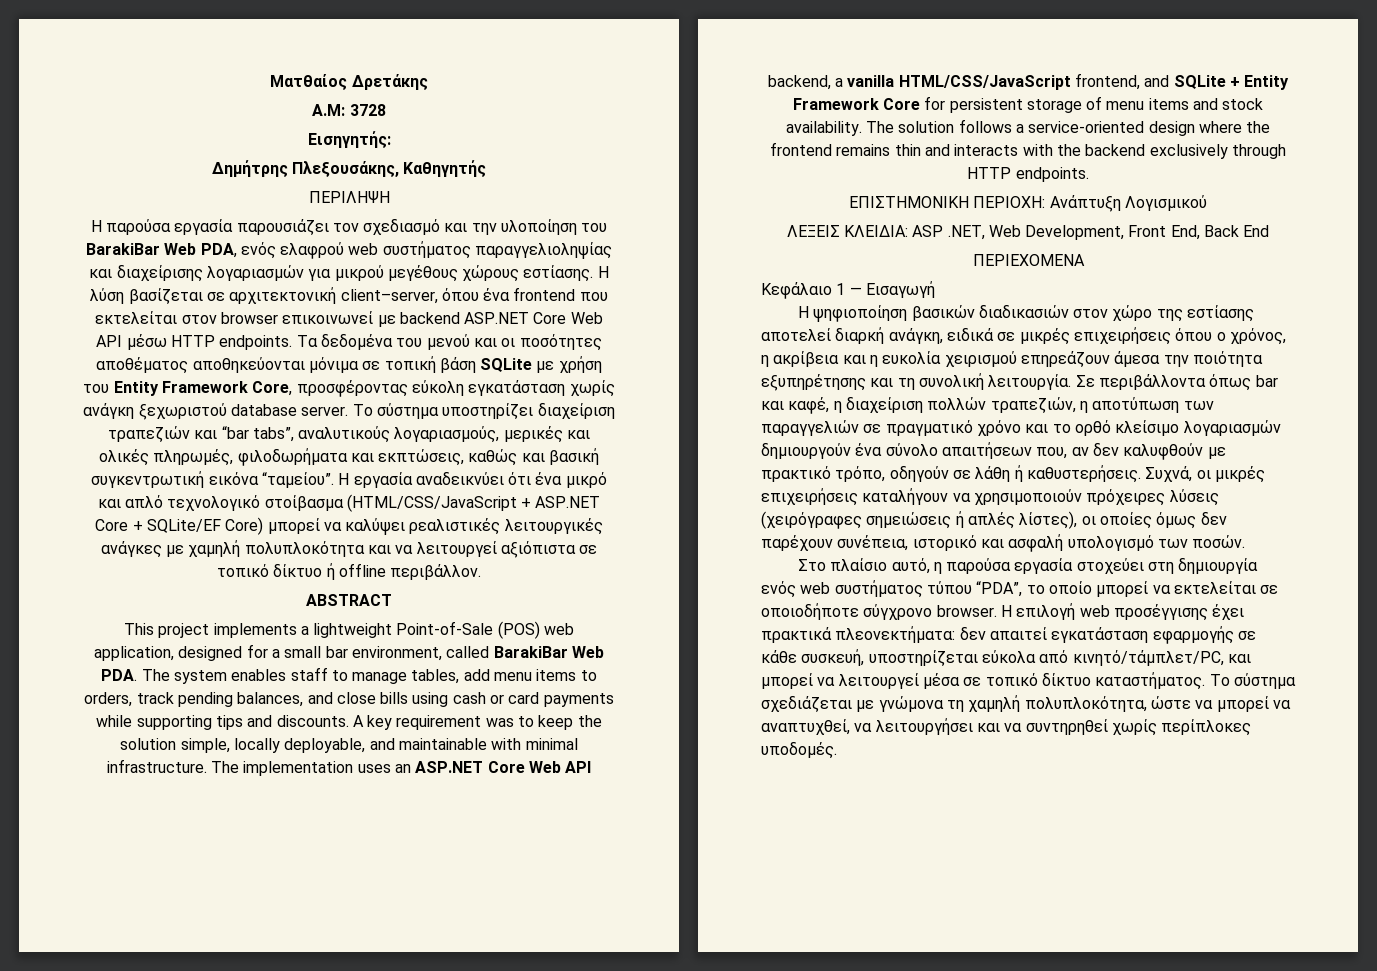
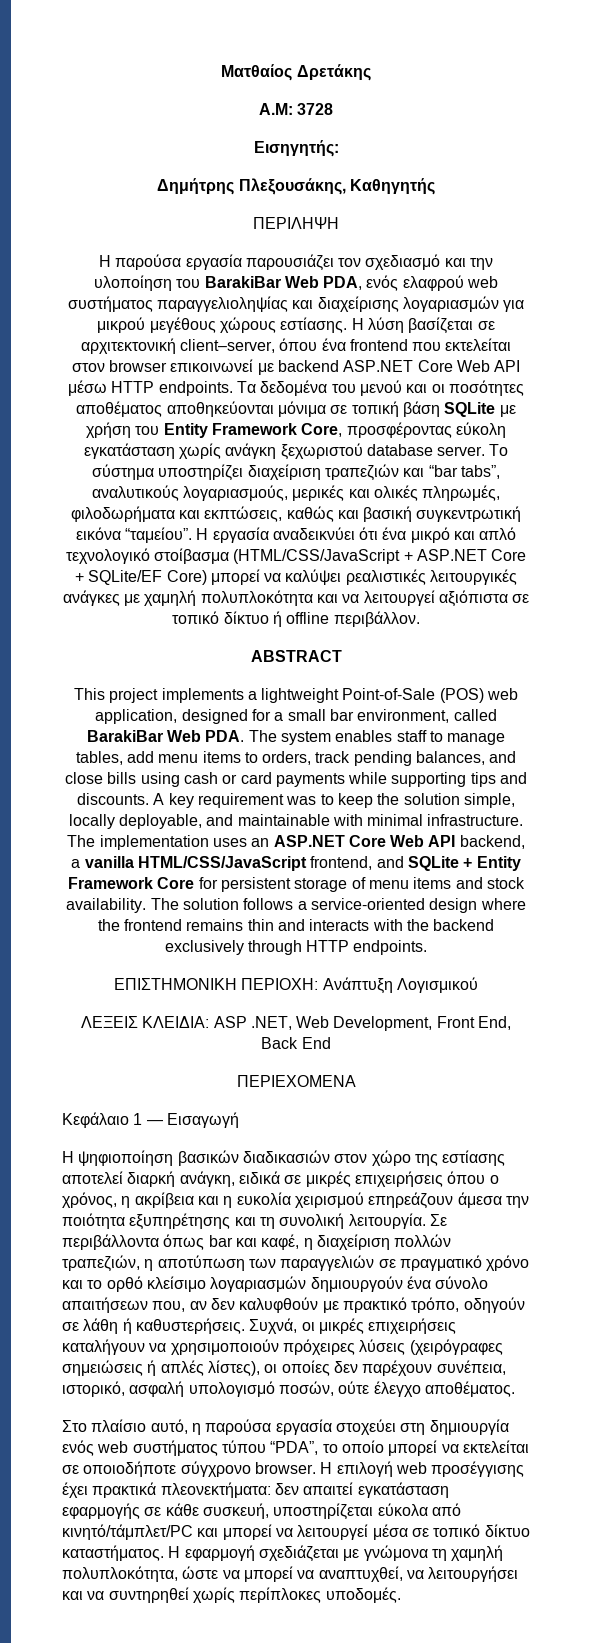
- Συχνά, οι μικρές επιχειρήσεις καταλήγουν να χρησιμοποιούν πρόχειρες λύσεις (χειρόγραφες σημειώσεις ή απλές λίστες), οι οποίες όμως δεν παρέχουν συνέπεια, ιστορικό και ασφαλή υπολογισμό των ποσών.
+ Συχνά, οι μικρές επιχειρήσεις καταλήγουν να χρησιμοποιούν πρόχειρες λύσεις (χειρόγραφες σημειώσεις ή απλές λίστες), οι οποίες δεν παρέχουν συνέπεια, ιστορικό, ασφαλή υπολογισμό ποσών, ούτε έλεγχο αποθέματος.
- Η επιλογή web προσέγγισης έχει πρακτικά πλεονεκτήματα: δεν απαιτεί εγκατάσταση εφαρμογής σε κάθε συσκευή, υποστηρίζεται εύκολα από κινητό/τάμπλετ/PC, και μπορεί να λειτουργεί μέσα σε τοπικό δίκτυο καταστήματος.
+ Η επιλογή web προσέγγισης έχει πρακτικά πλεονεκτήματα: δεν απαιτεί εγκατάσταση εφαρμογής σε κάθε συσκευή, υποστηρίζεται εύκολα από κινητό/τάμπλετ/PC και μπορεί να λειτουργεί μέσα σε τοπικό δίκτυο καταστήματος.
- Το σύστημα σχεδιάζεται με γνώμονα τη χαμηλή πολυπλοκότητα, ώστε να μπορεί να αναπτυχθεί, να λειτουργήσει και να συντηρηθεί χωρίς περίπλοκες υποδομές.
+ Η εφαρμογή σχεδιάζεται με γνώμονα τη χαμηλή πολυπλοκότητα, ώστε να μπορεί να αναπτυχθεί, να λειτουργήσει και να συντηρηθεί χωρίς περίπλοκες υποδομές.

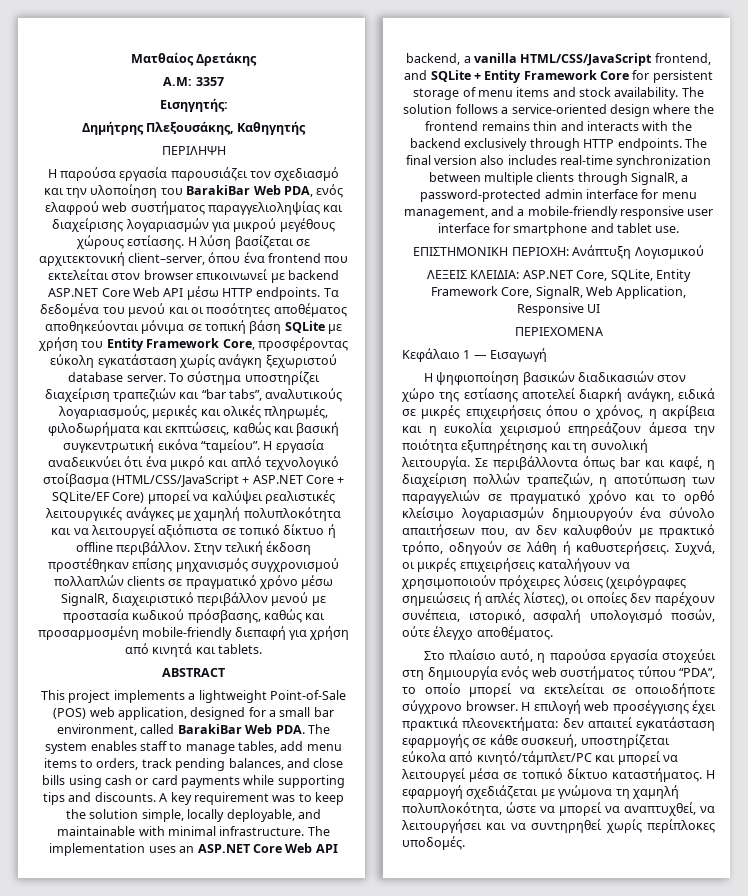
- Α.Μ: 3728
+ Α.Μ: 3357
+ Στην τελική έκδοση προστέθηκαν επίσης μηχανισμός συγχρονισμού πολλαπλών clients σε πραγματικό χρόνο μέσω SignalR, διαχειριστικό περιβάλλον μενού με προστασία κωδικού πρόσβασης, καθώς και προσαρμοσμένη mobile-friendly διεπαφή για χρήση από κινητά και tablets.
+ The final version also includes real-time synchronization between multiple clients through SignalR, a password-protected admin interface for menu management, and a mobile-friendly responsive user interface for smartphone and tablet use.
- ΛΕΞΕΙΣ ΚΛΕΙΔΙΑ: ASP .NET, Web Development, Front End, Back End
+ ΛΕΞΕΙΣ ΚΛΕΙΔΙΑ: ASP.NET Core, SQLite, Entity Framework Core, SignalR, Web Application, Responsive UI

